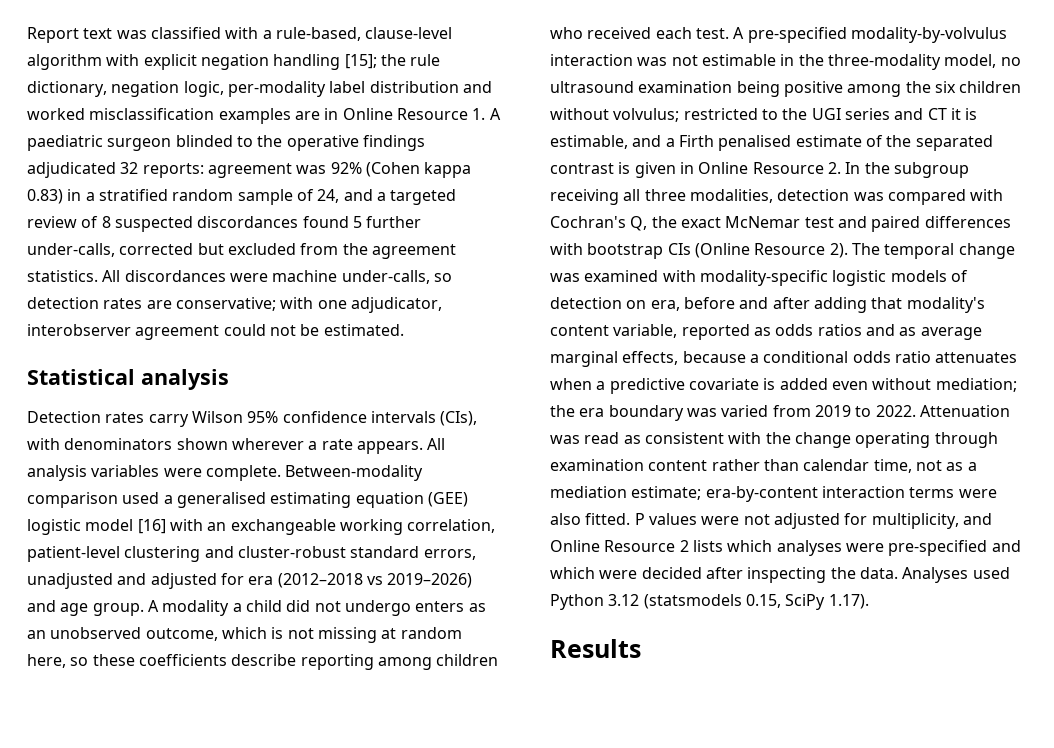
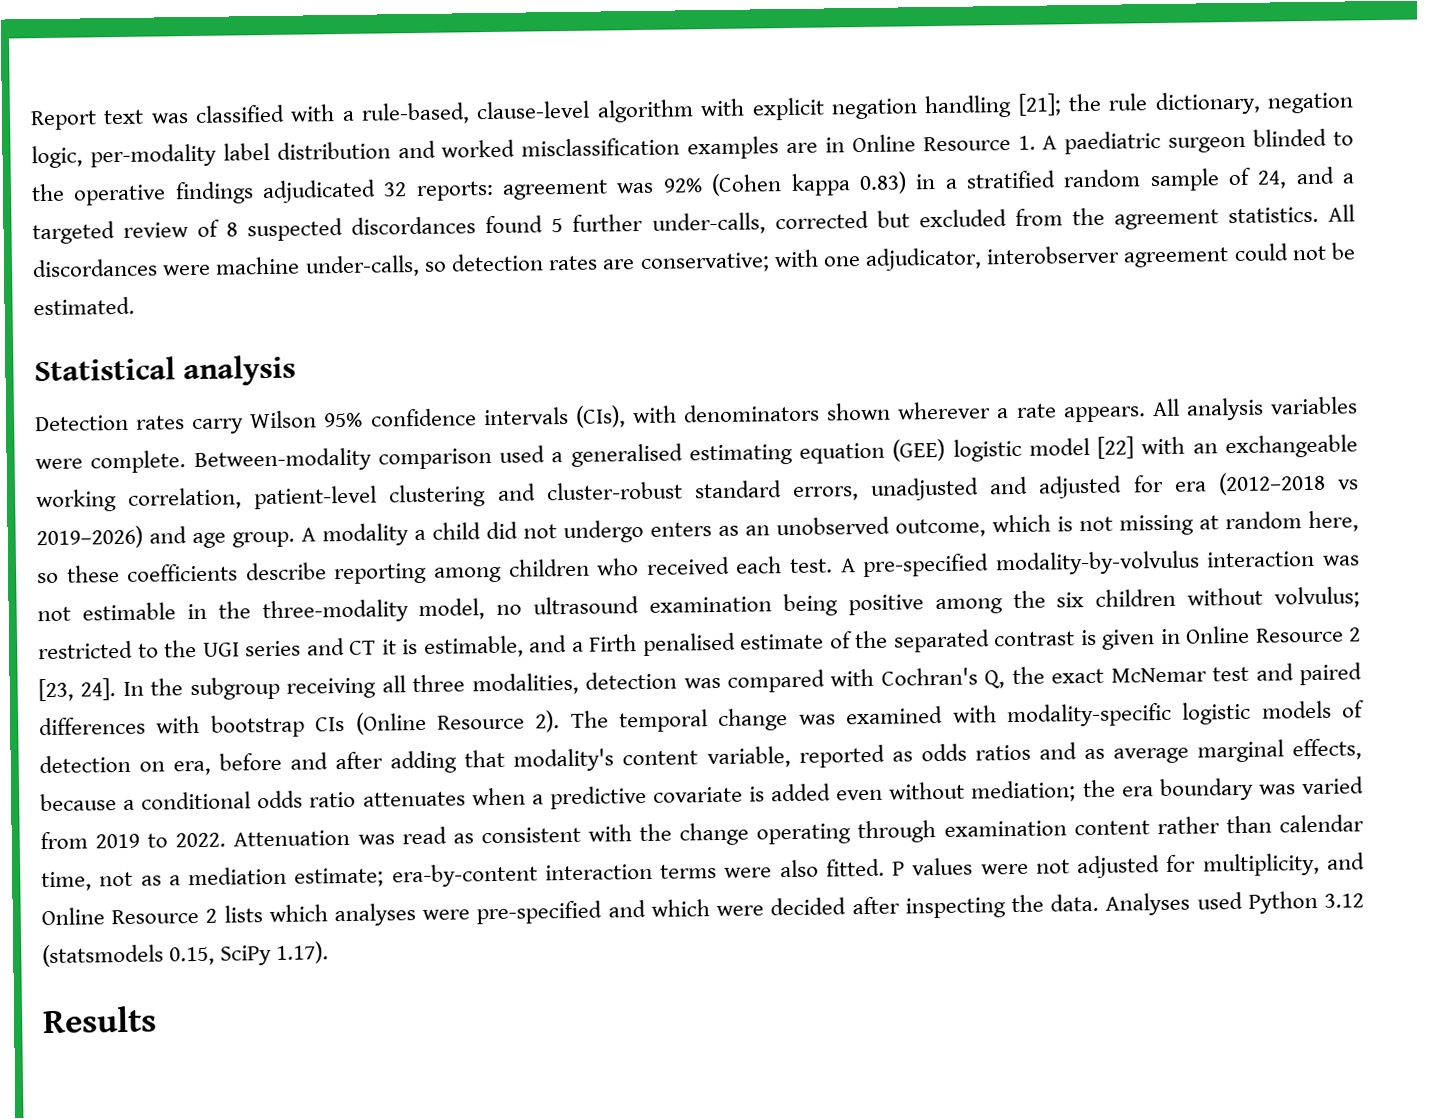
- Report text was classified with a rule-based, clause-level algorithm with explicit negation handling [15];
+ Report text was classified with a rule-based, clause-level algorithm with explicit negation handling [21];
- Between-modality comparison used a generalised estimating equation (GEE) logistic model [16] with an exchangeable working correlation, patient-level clustering and cluster-robust standard errors, unadjusted and adjusted for era (2012–2018 vs 2019–2026) and age group.
+ Between-modality comparison used a generalised estimating equation (GEE) logistic model [22] with an exchangeable working correlation, patient-level clustering and cluster-robust standard errors, unadjusted and adjusted for era (2012–2018 vs 2019–2026) and age group.
- restricted to the UGI series and CT it is estimable, and a Firth penalised estimate of the separated contrast is given in Online Resource 2. In the subgroup receiving all three modalities, detection was compared with Cochran's Q, the exact McNemar test and paired differences with bootstrap CIs (Online Resource 2).
+ restricted to the UGI series and CT it is estimable, and a Firth penalised estimate of the separated contrast is given in Online Resource 2 [23, 24]. In the subgroup receiving all three modalities, detection was compared with Cochran's Q, the exact McNemar test and paired differences with bootstrap CIs (Online Resource 2).

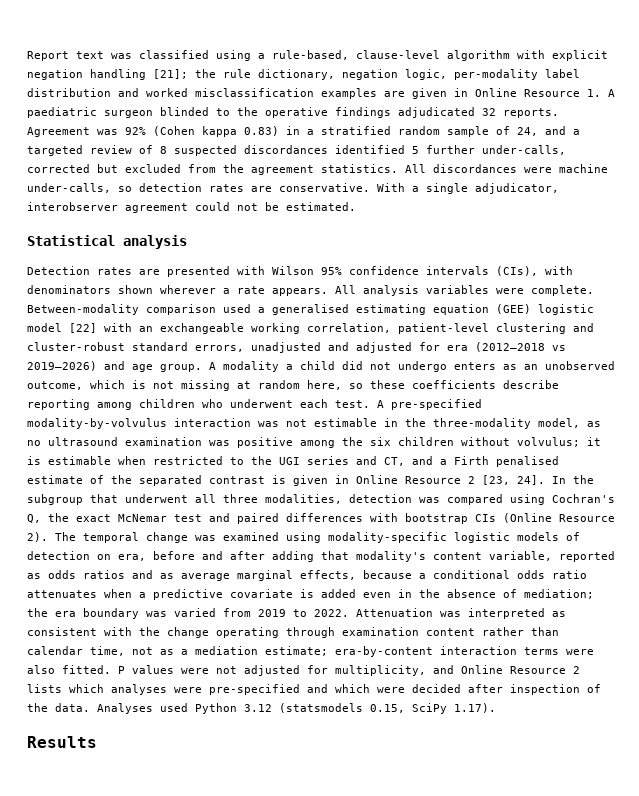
- Report text was classified with a rule-based, clause-level algorithm with explicit negation handling [21];
+ Report text was classified using a rule-based, clause-level algorithm with explicit negation handling [21];
- the rule dictionary, negation logic, per-modality label distribution and worked misclassification examples are in Online Resource 1. A paediatric surgeon blinded to the operative findings adjudicated 32 reports: agreement was 92% (Cohen kappa 0.83) in a stratified random sample of 24, and a targeted review of 8 suspected discordances found 5 further under-calls, corrected but excluded from the agreement statistics.
+ the rule dictionary, negation logic, per-modality label distribution and worked misclassification examples are given in Online Resource 1. A paediatric surgeon blinded to the operative findings adjudicated 32 reports. Agreement was 92% (Cohen kappa 0.83) in a stratified random sample of 24, and a targeted review of 8 suspected discordances identified 5 further under-calls, corrected but excluded from the agreement statistics.
- All discordances were machine under-calls, so detection rates are conservative; with one adjudicator, interobserver agreement could not be estimated.
+ All discordances were machine under-calls, so detection rates are conservative. With a single adjudicator, interobserver agreement could not be estimated.
- Detection rates carry Wilson 95% confidence intervals (CIs), with denominators shown wherever a rate appears.
+ Detection rates are presented with Wilson 95% confidence intervals (CIs), with denominators shown wherever a rate appears.
- A modality a child did not undergo enters as an unobserved outcome, which is not missing at random here, so these coefficients describe reporting among children who received each test.
+ A modality a child did not undergo enters as an unobserved outcome, which is not missing at random here, so these coefficients describe reporting among children who underwent each test.
- A pre-specified modality-by-volvulus interaction was not estimable in the three-modality model, no ultrasound examination being positive among the six children without volvulus; restricted to the UGI series and CT it is estimable, and a Firth penalised estimate of the separated contrast is given in Online Resource 2 [23, 24].
+ A pre-specified modality-by-volvulus interaction was not estimable in the three-modality model, as no ultrasound examination was positive among the six children without volvulus; it is estimable when restricted to the UGI series and CT, and a Firth penalised estimate of the separated contrast is given in Online Resource 2 [23, 24].
- In the subgroup receiving all three modalities, detection was compared with Cochran's Q, the exact McNemar test and paired differences with bootstrap CIs (Online Resource 2).
+ In the subgroup that underwent all three modalities, detection was compared using Cochran's Q, the exact McNemar test and paired differences with bootstrap CIs (Online Resource 2).
- The temporal change was examined with modality-specific logistic models of detection on era, before and after adding that modality's content variable, reported as odds ratios and as average marginal effects, because a conditional odds ratio attenuates when a predictive covariate is added even without mediation; the era boundary was varied from 2019 to 2022.
+ The temporal change was examined using modality-specific logistic models of detection on era, before and after adding that modality's content variable, reported as odds ratios and as average marginal effects, because a conditional odds ratio attenuates when a predictive covariate is added even in the absence of mediation; the era boundary was varied from 2019 to 2022.
- Attenuation was read as consistent with the change operating through examination content rather than calendar time, not as a mediation estimate; era-by-content interaction terms were also fitted.
+ Attenuation was interpreted as consistent with the change operating through examination content rather than calendar time, not as a mediation estimate; era-by-content interaction terms were also fitted.
- P values were not adjusted for multiplicity, and Online Resource 2 lists which analyses were pre-specified and which were decided after inspecting the data.
+ P values were not adjusted for multiplicity, and Online Resource 2 lists which analyses were pre-specified and which were decided after inspection of the data.

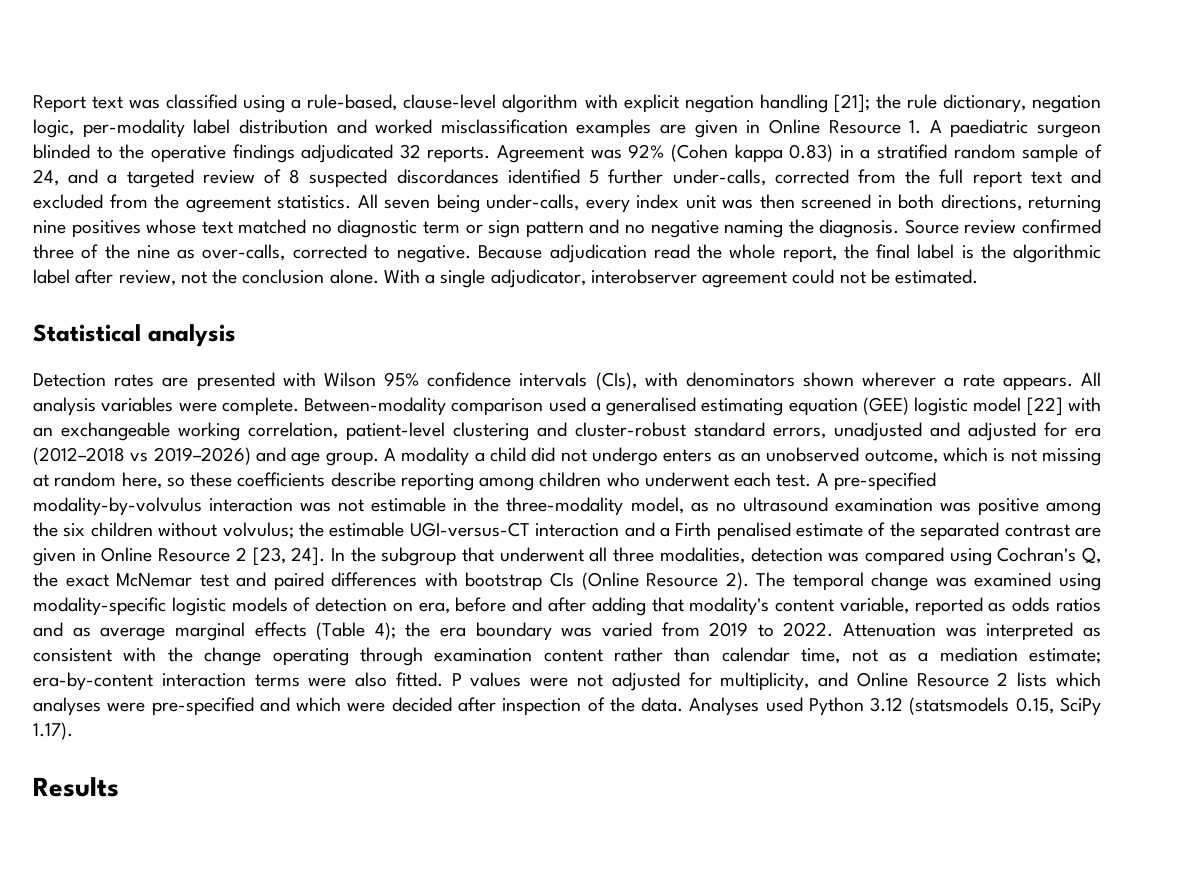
- Agreement was 92% (Cohen kappa 0.83) in a stratified random sample of 24, and a targeted review of 8 suspected discordances identified 5 further under-calls, corrected but excluded from the agreement statistics.
+ Agreement was 92% (Cohen kappa 0.83) in a stratified random sample of 24, and a targeted review of 8 suspected discordances identified 5 further under-calls, corrected from the full report text and excluded from the agreement statistics.
- All discordances were machine under-calls, so detection rates are conservative.
+ All seven being under-calls, every index unit was then screened in both directions, returning nine positives whose text matched no diagnostic term or sign pattern and no negative naming the diagnosis. Source review confirmed three of the nine as over-calls, corrected to negative. Because adjudication read the whole report, the final label is the algorithmic label after review, not the conclusion alone.
- A pre-specified modality-by-volvulus interaction was not estimable in the three-modality model, as no ultrasound examination was positive among the six children without volvulus; it is estimable when restricted to the UGI series and CT, and a Firth penalised estimate of the separated contrast is given in Online Resource 2 [23, 24].
+ A pre-specified modality-by-volvulus interaction was not estimable in the three-modality model, as no ultrasound examination was positive among the six children without volvulus; the estimable UGI-versus-CT interaction and a Firth penalised estimate of the separated contrast are given in Online Resource 2 [23, 24].
- The temporal change was examined using modality-specific logistic models of detection on era, before and after adding that modality's content variable, reported as odds ratios and as average marginal effects, because a conditional odds ratio attenuates when a predictive covariate is added even in the absence of mediation; the era boundary was varied from 2019 to 2022.
+ The temporal change was examined using modality-specific logistic models of detection on era, before and after adding that modality's content variable, reported as odds ratios and as average marginal effects (Table 4); the era boundary was varied from 2019 to 2022.

